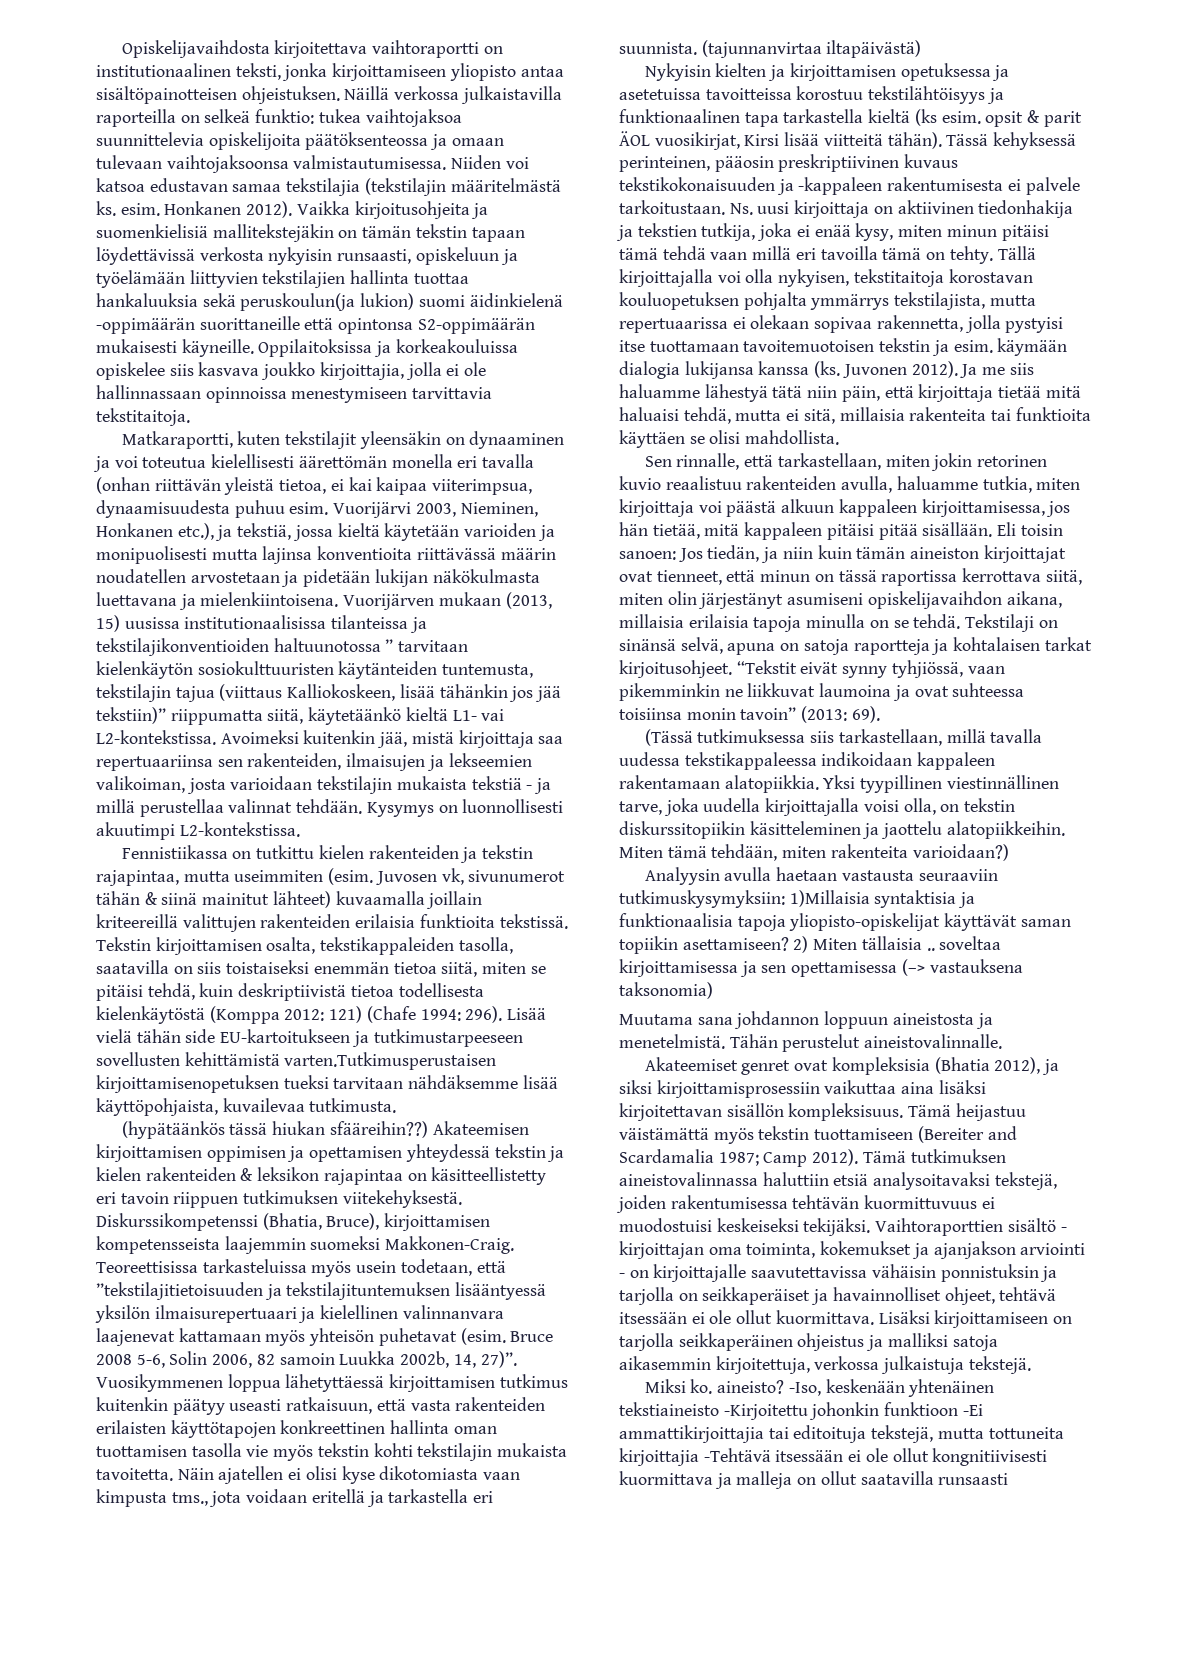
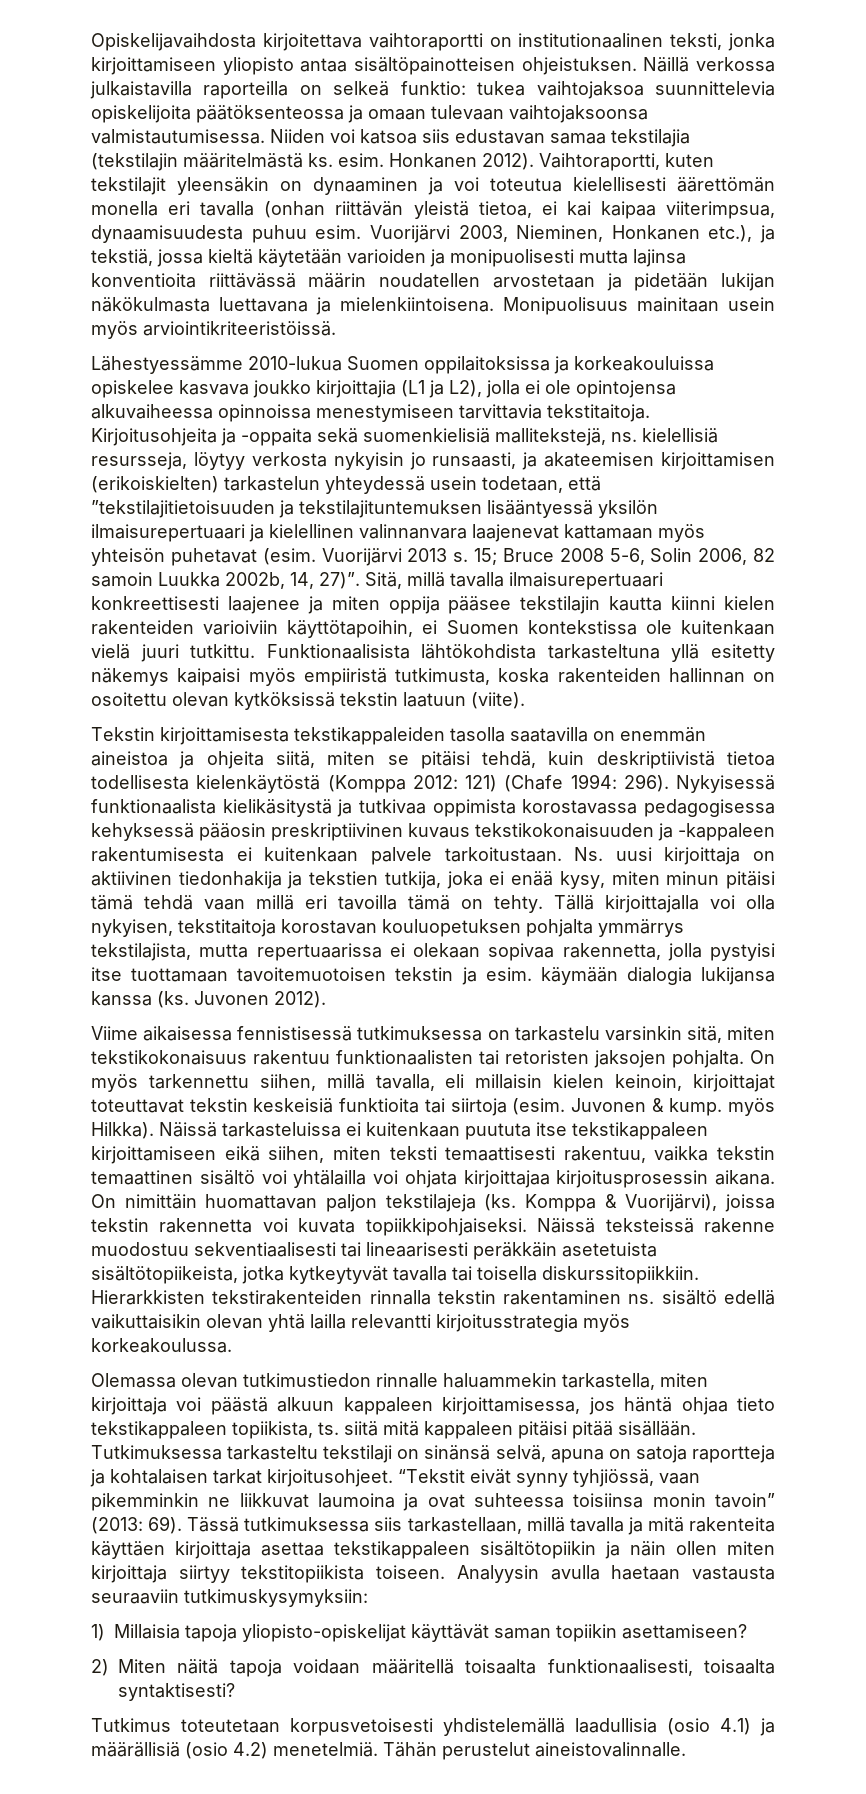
- Niiden voi katsoa edustavan samaa tekstilajia (tekstilajin määritelmästä ks. esim.
+ Niiden voi katsoa siis edustavan samaa tekstilajia (tekstilajin määritelmästä ks. esim.
- Vaikka kirjoitusohjeita ja suomenkielisiä mallitekstejäkin on tämän tekstin tapaan löydettävissä verkosta nykyisin runsaasti, opiskeluun ja työelämään liittyvien tekstilajien hallinta tuottaa hankaluuksia sekä peruskoulun(ja lukion) suomi äidinkielenä -oppimäärän suorittaneille että opintonsa S2-oppimäärän mukaisesti käyneille. Oppilaitoksissa ja korkeakouluissa opiskelee siis kasvava joukko kirjoittajia, jolla ei ole hallinnassaan opinnoissa menestymiseen tarvittavia tekstitaitoja.
- Matkaraportti, kuten tekstilajit yleensäkin on dynaaminen ja voi toteutua kielellisesti äärettömän monella eri tavalla (onhan riittävän yleistä tietoa, ei kai kaipaa viiterimpsua, dynaamisuudesta puhuu esim.
+ Vaihtoraportti, kuten tekstilajit yleensäkin on dynaaminen ja voi toteutua kielellisesti äärettömän monella eri tavalla (onhan riittävän yleistä tietoa, ei kai kaipaa viiterimpsua, dynaamisuudesta puhuu esim.
- Vuorijärven mukaan (2013, 15) uusissa institutionaalisissa tilanteissa ja tekstilajikonventioiden haltuunotossa ” tarvitaan kielenkäytön sosiokulttuuristen käytänteiden tuntemusta, tekstilajin tajua (viittaus Kalliokoskeen, lisää tähänkin jos jää tekstiin)” riippumatta siitä, käytetäänkö kieltä L1- vai L2-kontekstissa. Avoimeksi kuitenkin jää, mistä kirjoittaja saa repertuaariinsa sen rakenteiden, ilmaisujen ja lekseemien valikoiman, josta varioidaan tekstilajin mukaista tekstiä - ja millä perustellaa valinnat tehdään. Kysymys on luonnollisesti akuutimpi L2-kontekstissa.
- Fennistiikassa on tutkittu kielen rakenteiden ja tekstin rajapintaa, mutta useimmiten (esim. Juvosen vk, sivunumerot tähän & siinä mainitut lähteet) kuvaamalla joillain kriteereillä valittujen rakenteiden erilaisia funktioita tekstissä. Tekstin kirjoittamisen osalta, tekstikappaleiden tasolla, saatavilla on siis toistaiseksi enemmän tietoa siitä, miten se pitäisi tehdä, kuin deskriptiivistä tietoa todellisesta kielenkäytöstä (Komppa 2012: 121) (Chafe 1994: 296). Lisää vielä tähän side EU-kartoitukseen ja tutkimustarpeeseen sovellusten kehittämistä varten.Tutkimusperustaisen kirjoittamisenopetuksen tueksi tarvitaan nähdäksemme lisää käyttöpohjaista, kuvailevaa tutkimusta.
- (hypätäänkös tässä hiukan sfääreihin??) Akateemisen kirjoittamisen oppimisen ja opettamisen yhteydessä tekstin ja kielen rakenteiden & leksikon rajapintaa on käsitteellistetty eri tavoin riippuen tutkimuksen viitekehyksestä. Diskurssikompetenssi (Bhatia, Bruce), kirjoittamisen kompetensseista laajemmin suomeksi Makkonen-Craig. Teoreettisissa tarkasteluissa myös usein todetaan, että ”tekstilajitietoisuuden ja tekstilajituntemuksen lisääntyessä yksilön ilmaisurepertuaari ja kielellinen valinnanvara laajenevat kattamaan myös yhteisön puhetavat (esim.
+ Monipuolisuus mainitaan usein myös arviointikriteeristöissä.
+ Lähestyessämme 2010-lukua Suomen oppilaitoksissa ja korkeakouluissa opiskelee kasvava joukko kirjoittajia (L1 ja L2), jolla ei ole opintojensa alkuvaiheessa opinnoissa menestymiseen tarvittavia tekstitaitoja. Kirjoitusohjeita ja -oppaita sekä suomenkielisiä mallitekstejä, ns. kielellisiä resursseja, löytyy verkosta nykyisin jo runsaasti, ja akateemisen kirjoittamisen (erikoiskielten) tarkastelun yhteydessä usein todetaan, että ”tekstilajitietoisuuden ja tekstilajituntemuksen lisääntyessä yksilön ilmaisurepertuaari ja kielellinen valinnanvara laajenevat kattamaan myös yhteisön puhetavat (esim.
- Bruce 2008 5-6, Solin 2006, 82 samoin Luukka 2002b, 14, 27)”.
+ Vuorijärvi 2013 s. 15; Bruce 2008 5-6, Solin 2006, 82 samoin Luukka 2002b, 14, 27)”.
- Vuosikymmenen loppua lähetyttäessä kirjoittamisen tutkimus kuitenkin päätyy useasti ratkaisuun, että vasta rakenteiden erilaisten käyttötapojen konkreettinen hallinta oman tuottamisen tasolla vie myös tekstin kohti tekstilajin mukaista tavoitetta. Näin ajatellen ei olisi kyse dikotomiasta vaan kimpusta tms., jota voidaan eritellä ja tarkastella eri suunnista. (tajunnanvirtaa iltapäivästä)
- Nykyisin kielten ja kirjoittamisen opetuksessa ja asetetuissa tavoitteissa korostuu tekstilähtöisyys ja funktionaalinen tapa tarkastella kieltä (ks esim. opsit & parit ÄOL vuosikirjat, Kirsi lisää viitteitä tähän). Tässä kehyksessä perinteinen, pääosin preskriptiivinen kuvaus tekstikokonaisuuden ja -kappaleen rakentumisesta ei palvele tarkoitustaan.
+ Sitä, millä tavalla ilmaisurepertuaari konkreettisesti laajenee ja miten oppija pääsee tekstilajin kautta kiinni kielen rakenteiden varioiviin käyttötapoihin, ei Suomen kontekstissa ole kuitenkaan vielä juuri tutkittu. Funktionaalisista lähtökohdista tarkasteltuna yllä esitetty näkemys kaipaisi myös empiiristä tutkimusta, koska rakenteiden hallinnan on osoitettu olevan kytköksissä tekstin laatuun (viite).
+ Tekstin kirjoittamisesta tekstikappaleiden tasolla saatavilla on enemmän aineistoa ja ohjeita siitä, miten se pitäisi tehdä, kuin deskriptiivistä tietoa todellisesta kielenkäytöstä (Komppa 2012: 121) (Chafe 1994: 296). Nykyisessä funktionaalista kielikäsitystä ja tutkivaa oppimista korostavassa pedagogisessa kehyksessä pääosin preskriptiivinen kuvaus tekstikokonaisuuden ja -kappaleen rakentumisesta ei kuitenkaan palvele tarkoitustaan.
- Juvonen 2012). Ja me siis haluamme lähestyä tätä niin päin, että kirjoittaja tietää mitä haluaisi tehdä, mutta ei sitä, millaisia rakenteita tai funktioita käyttäen se olisi mahdollista.
- Sen rinnalle, että tarkastellaan, miten jokin retorinen kuvio reaalistuu rakenteiden avulla, haluamme tutkia, miten kirjoittaja voi päästä alkuun kappaleen kirjoittamisessa, jos hän tietää, mitä kappaleen pitäisi pitää sisällään.
+ Juvonen 2012).
+ Viime aikaisessa fennistisessä tutkimuksessa on tarkastelu varsinkin sitä, miten tekstikokonaisuus rakentuu funktionaalisten tai retoristen jaksojen pohjalta. On myös tarkennettu siihen, millä tavalla, eli millaisin kielen keinoin, kirjoittajat toteuttavat tekstin keskeisiä funktioita tai siirtoja (esim. Juvonen & kump. myös Hilkka). Näissä tarkasteluissa ei kuitenkaan puututa itse tekstikappaleen kirjoittamiseen eikä siihen, miten teksti temaattisesti rakentuu, vaikka tekstin temaattinen sisältö voi yhtälailla voi ohjata kirjoittajaa kirjoitusprosessin aikana. On nimittäin huomattavan paljon tekstilajeja (ks. Komppa & Vuorijärvi), joissa tekstin rakennetta voi kuvata topiikkipohjaiseksi. Näissä teksteissä rakenne muodostuu sekventiaalisesti tai lineaarisesti peräkkäin asetetuista sisältötopiikeista, jotka kytkeytyvät tavalla tai toisella diskurssitopiikkiin. Hierarkkisten tekstirakenteiden rinnalla tekstin rakentaminen ns. sisältö edellä vaikuttaisikin olevan yhtä lailla relevantti kirjoitusstrategia myös korkeakoulussa.
+ Olemassa olevan tutkimustiedon rinnalle haluammekin tarkastella, miten kirjoittaja voi päästä alkuun kappaleen kirjoittamisessa, jos häntä ohjaa tieto tekstikappaleen topiikista, ts. siitä mitä kappaleen pitäisi pitää sisällään.
- Eli toisin sanoen: Jos tiedän, ja niin kuin tämän aineiston kirjoittajat ovat tienneet, että minun on tässä raportissa kerrottava siitä, miten olin järjestänyt asumiseni opiskelijavaihdon aikana, millaisia erilaisia tapoja minulla on se tehdä. Tekstilaji on sinänsä selvä, apuna on satoja raportteja ja kohtalaisen tarkat kirjoitusohjeet.
+ Tutkimuksessa tarkasteltu tekstilaji on sinänsä selvä, apuna on satoja raportteja ja kohtalaisen tarkat kirjoitusohjeet.
- “Tekstit eivät synny tyhjiössä, vaan pikemminkin ne liikkuvat laumoina ja ovat suhteessa toisiinsa monin tavoin” (2013: 69).
- (Tässä tutkimuksessa siis tarkastellaan, millä tavalla uudessa tekstikappaleessa indikoidaan kappaleen rakentamaan alatopiikkia. Yksi tyypillinen viestinnällinen tarve, joka uudella kirjoittajalla voisi olla, on tekstin diskurssitopiikin käsitteleminen ja jaottelu alatopiikkeihin. Miten tämä tehdään, miten rakenteita varioidaan?)
- Analyysin avulla haetaan vastausta seuraaviin tutkimuskysymyksiin: 1)Millaisia syntaktisia ja funktionaalisia tapoja yliopisto-opiskelijat käyttävät saman topiikin asettamiseen? 2) Miten tällaisia .. soveltaa kirjoittamisessa ja sen opettamisessa (–> vastauksena taksonomia)
- Muutama sana johdannon loppuun aineistosta ja menetelmistä. Tähän perustelut aineistovalinnalle.
- Akateemiset genret ovat kompleksisia (Bhatia 2012), ja siksi kirjoittamisprosessiin vaikuttaa aina lisäksi kirjoitettavan sisällön kompleksisuus. Tämä heijastuu väistämättä myös tekstin tuottamiseen (Bereiter and Scardamalia 1987; Camp 2012). Tämä tutkimuksen aineistovalinnassa haluttiin etsiä analysoitavaksi tekstejä, joiden rakentumisessa tehtävän kuormittuvuus ei muodostuisi keskeiseksi tekijäksi. Vaihtoraporttien sisältö - kirjoittajan oma toiminta, kokemukset ja ajanjakson arviointi - on kirjoittajalle saavutettavissa vähäisin ponnistuksin ja tarjolla on seikkaperäiset ja havainnolliset ohjeet, tehtävä itsessään ei ole ollut kuormittava. Lisäksi kirjoittamiseen on tarjolla seikkaperäinen ohjeistus ja malliksi satoja aikasemmin kirjoitettuja, verkossa julkaistuja tekstejä.
- Miksi ko. aineisto? -Iso, keskenään yhtenäinen tekstiaineisto -Kirjoitettu johonkin funktioon -Ei ammattikirjoittajia tai editoituja tekstejä, mutta tottuneita kirjoittajia -Tehtävä itsessään ei ole ollut kongnitiivisesti kuormittava ja malleja on ollut saatavilla runsaasti
+ “Tekstit eivät synny tyhjiössä, vaan pikemminkin ne liikkuvat laumoina ja ovat suhteessa toisiinsa monin tavoin” (2013: 69). Tässä tutkimuksessa siis tarkastellaan, millä tavalla ja mitä rakenteita käyttäen kirjoittaja asettaa tekstikappaleen sisältötopiikin ja näin ollen miten kirjoittaja siirtyy tekstitopiikista toiseen. Analyysin avulla haetaan vastausta seuraaviin tutkimuskysymyksiin:
+ 1) Millaisia tapoja yliopisto-opiskelijat käyttävät saman topiikin asettamiseen?
+ 2) Miten näitä tapoja voidaan määritellä toisaalta funktionaalisesti, toisaalta syntaktisesti?
+ Tutkimus toteutetaan korpusvetoisesti yhdistelemällä laadullisia (osio 4.1) ja määrällisiä (osio 4.2) menetelmiä. Tähän perustelut aineistovalinnalle.

